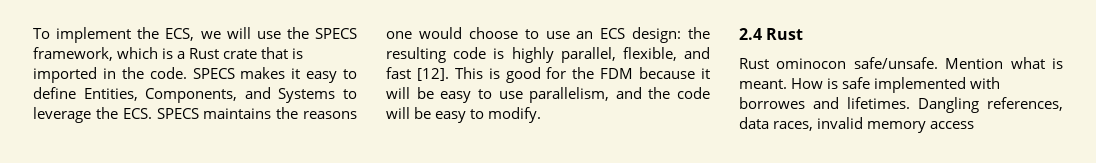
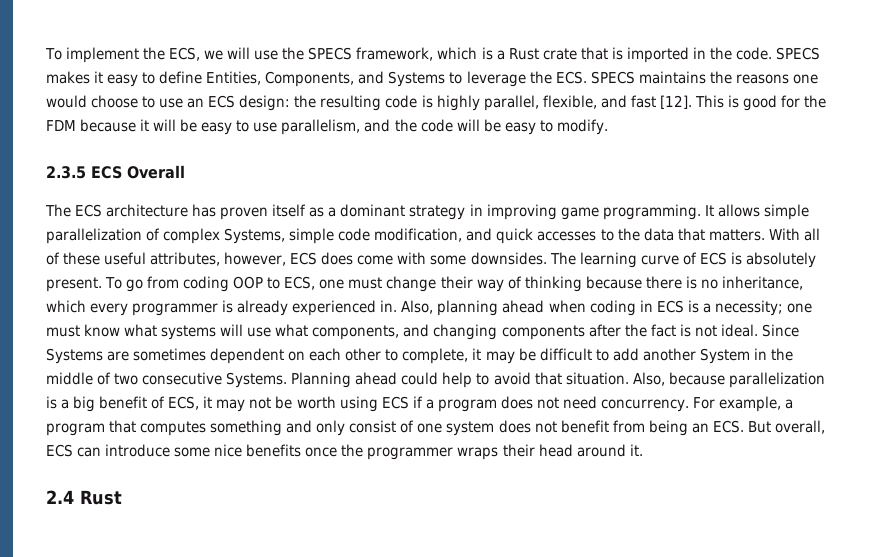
+ 2.3.5 ECS Overall
+ The ECS architecture has proven itself as a dominant strategy in improving game programming. It allows simple parallelization of complex Systems, simple code modification, and quick accesses to the data that matters. With all of these useful attributes, however, ECS does come with some downsides. The learning curve of ECS is absolutely present. To go from coding OOP to ECS, one must change their way of thinking because there is no inheritance, which every programmer is already experienced in. Also, planning ahead when coding in ECS is a necessity; one must know what systems will use what components, and changing components after the fact is not ideal. Since Systems are sometimes dependent on each other to complete, it may be difficult to add another System in the middle of two consecutive Systems. Planning ahead could help to avoid that situation. Also, because parallelization is a big benefit of ECS, it may not be worth using ECS if a program does not need concurrency. For example, a program that computes something and only consist of one system does not benefit from being an ECS. But overall, ECS can introduce some nice benefits once the programmer wraps their head around it.
  2.4 Rust
- Rust ominocon safe/unsafe. Mention what is meant. How is safe implemented with borrowes and lifetimes. Dangling references, data races, invalid memory access

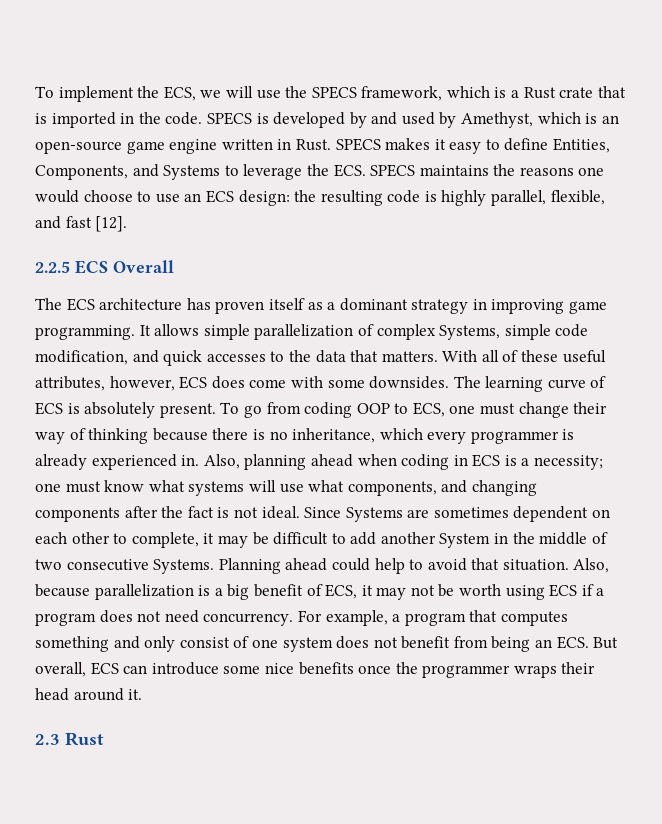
- SPECS makes it easy to define Entities, Components, and Systems to leverage the ECS. SPECS maintains the reasons one would choose to use an ECS design: the resulting code is highly parallel, flexible, and fast [12]. This is good for the FDM because it will be easy to use parallelism, and the code will be easy to modify.
- 2.3.5 ECS Overall
+ SPECS is developed by and used by Amethyst, which is an open-source game engine written in Rust. SPECS makes it easy to define Entities, Components, and Systems to leverage the ECS. SPECS maintains the reasons one would choose to use an ECS design: the resulting code is highly parallel, flexible, and fast [12].
+ 2.2.5 ECS Overall
- 2.4 Rust
+ 2.3 Rust

